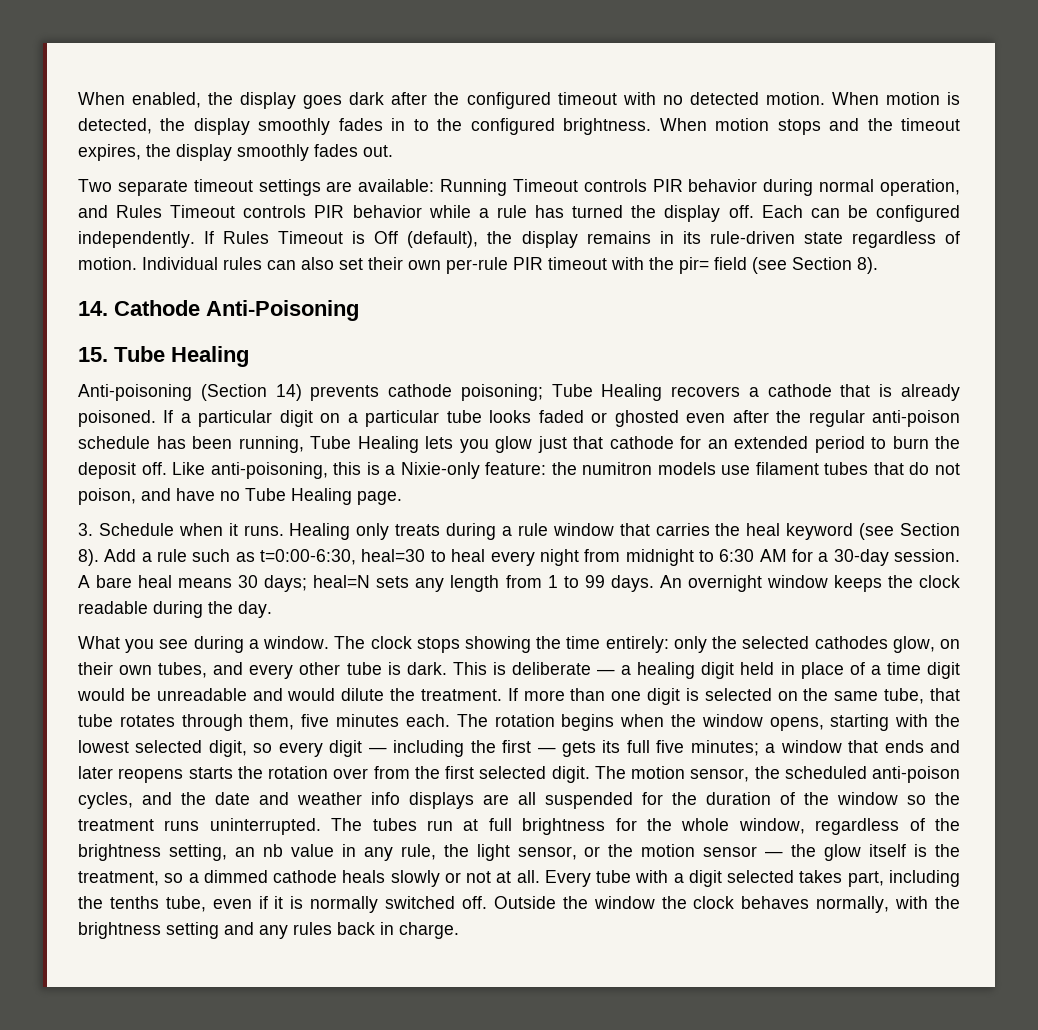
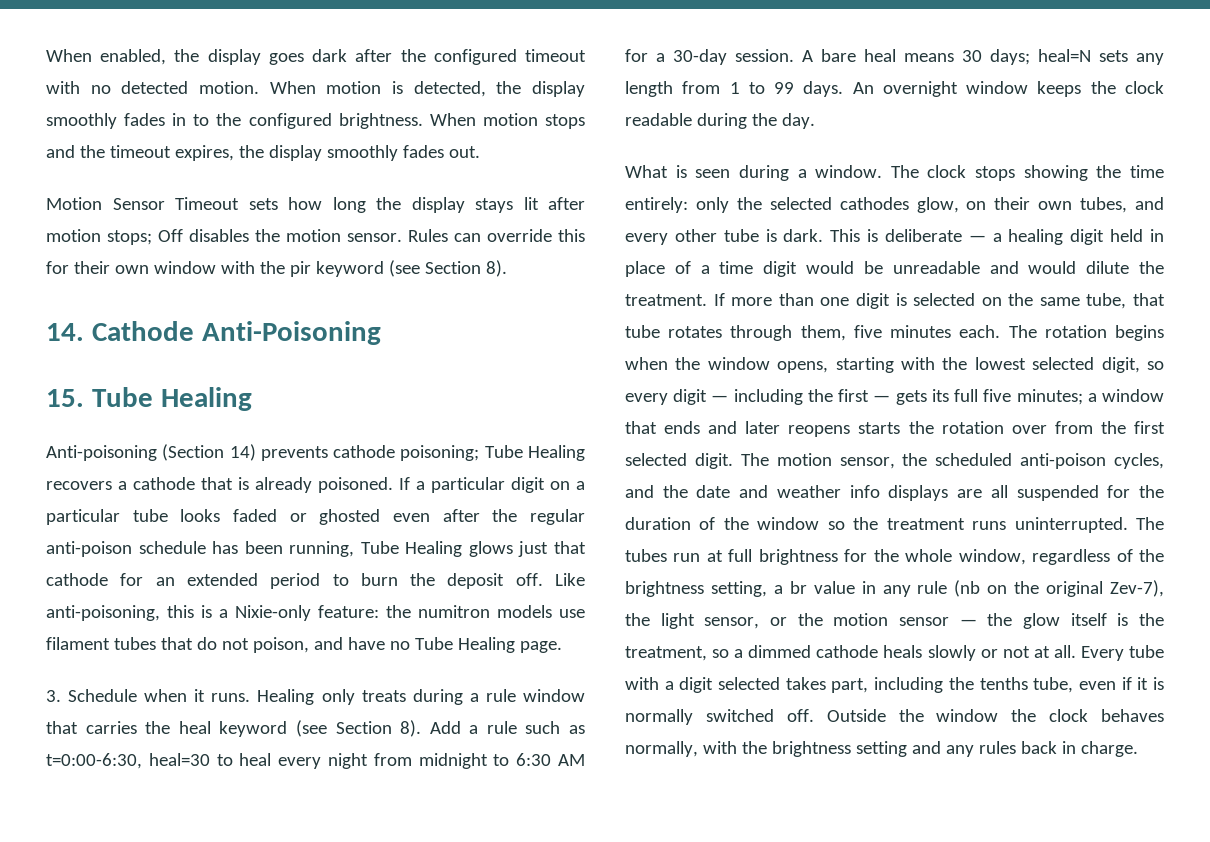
- Two separate timeout settings are available: Running Timeout controls PIR behavior during normal operation, and Rules Timeout controls PIR behavior while a rule has turned the display off. Each can be configured independently. If Rules Timeout is Off (default), the display remains in its rule-driven state regardless of motion. Individual rules can also set their own per-rule PIR timeout with the pir= field (see Section 8).
+ Motion Sensor Timeout sets how long the display stays lit after motion stops; Off disables the motion sensor. Rules can override this for their own window with the pir keyword (see Section 8).
- If a particular digit on a particular tube looks faded or ghosted even after the regular anti-poison schedule has been running, Tube Healing lets you glow just that cathode for an extended period to burn the deposit off.
+ If a particular digit on a particular tube looks faded or ghosted even after the regular anti-poison schedule has been running, Tube Healing glows just that cathode for an extended period to burn the deposit off.
- What you see during a window.
+ What is seen during a window.
- The tubes run at full brightness for the whole window, regardless of the brightness setting, an nb value in any rule, the light sensor, or the motion sensor — the glow itself is the treatment, so a dimmed cathode heals slowly or not at all.
+ The tubes run at full brightness for the whole window, regardless of the brightness setting, a br value in any rule (nb on the original Zev-7), the light sensor, or the motion sensor — the glow itself is the treatment, so a dimmed cathode heals slowly or not at all.

